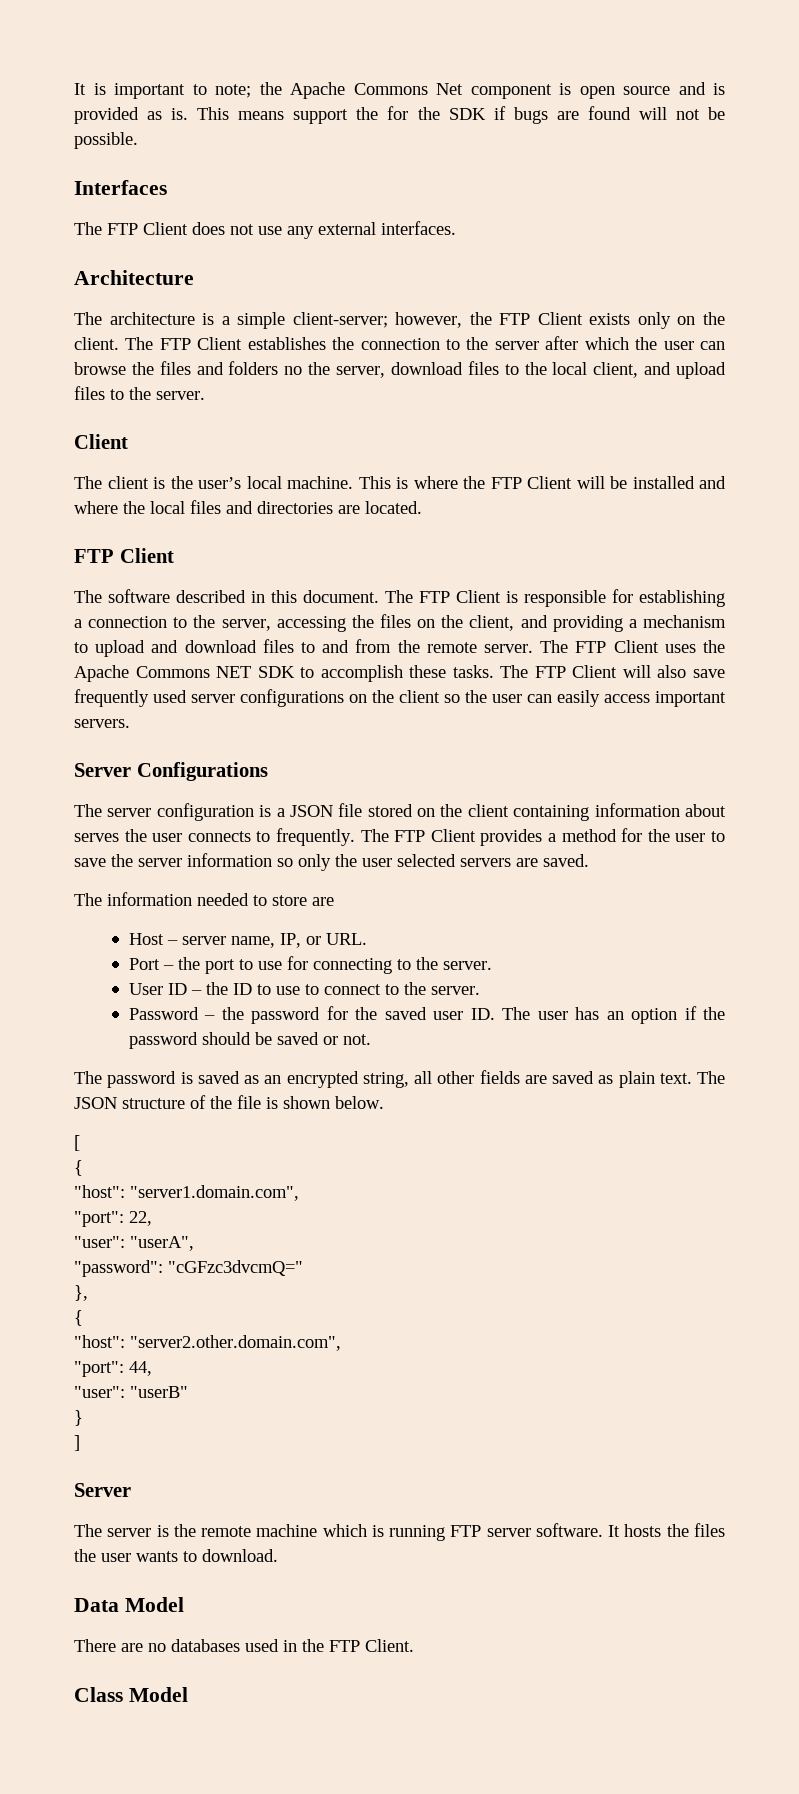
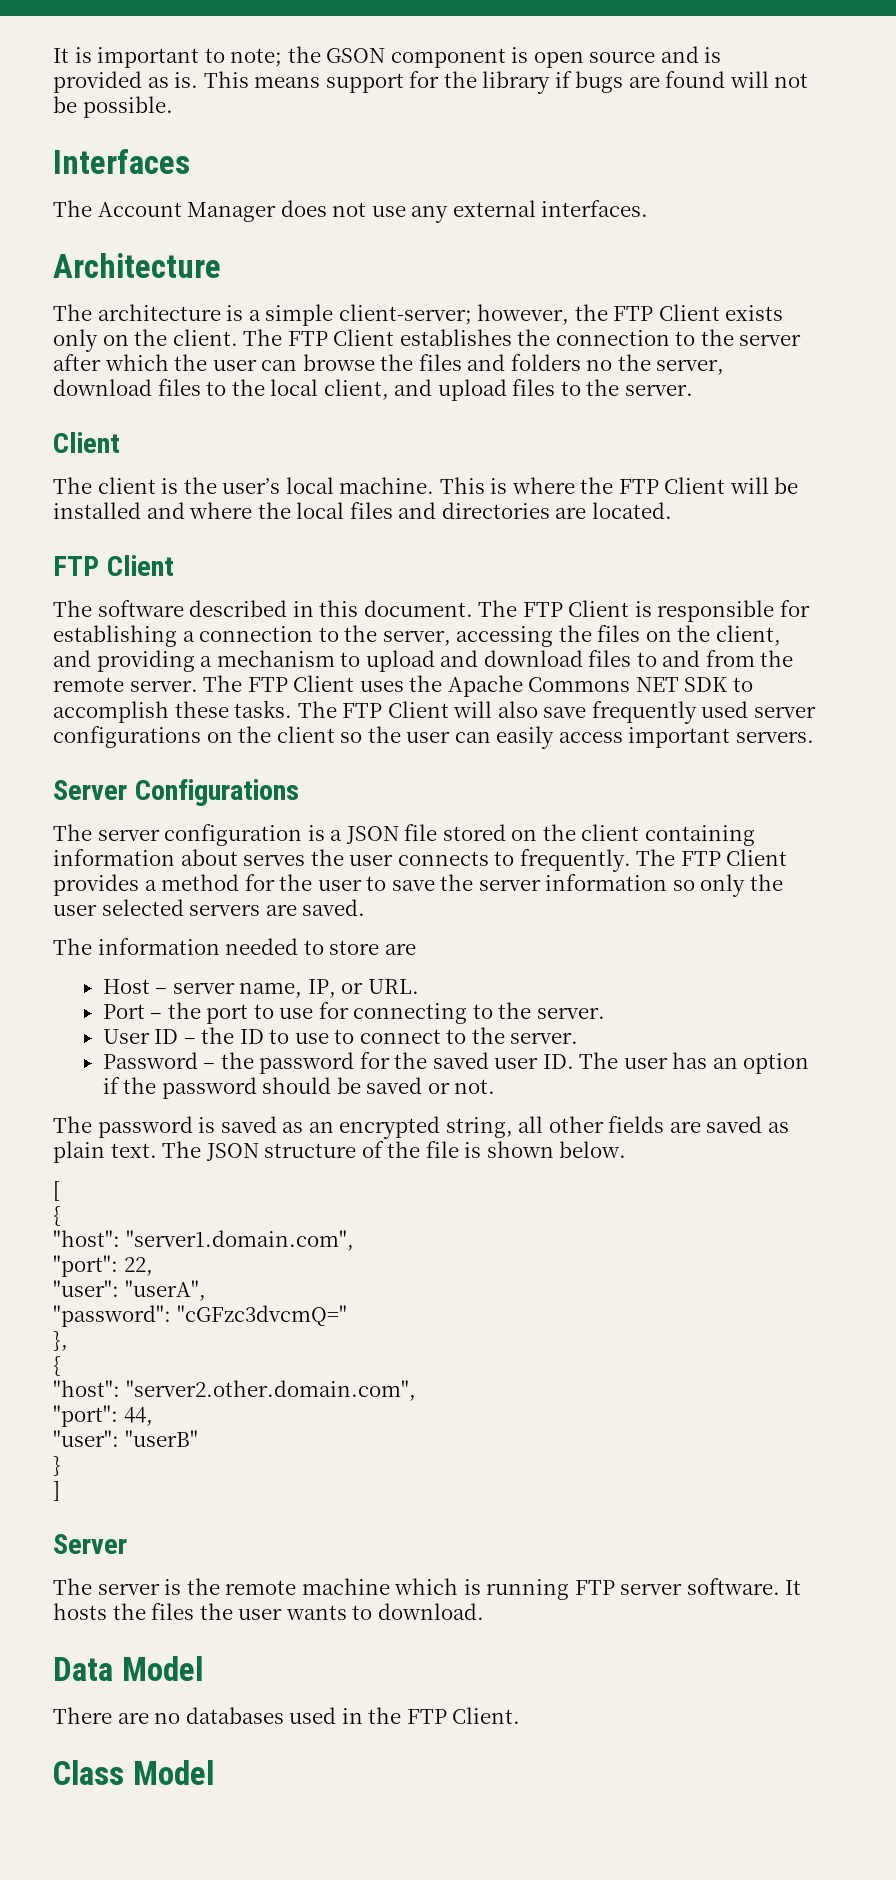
- It is important to note; the Apache Commons Net component is open source and is provided as is.
+ It is important to note; the GSON component is open source and is provided as is.
- This means support the for the SDK if bugs are found will not be possible.
+ This means support for the library if bugs are found will not be possible.
- The FTP Client does not use any external interfaces.
+ The Account Manager does not use any external interfaces.

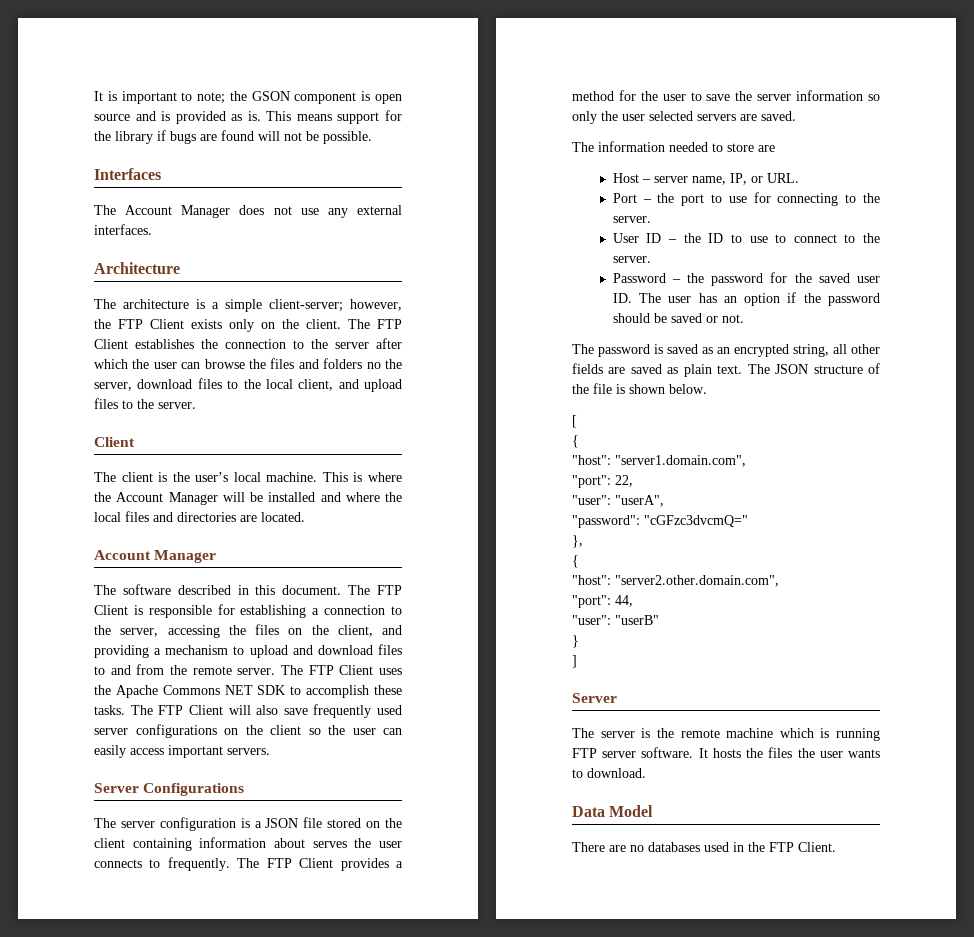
- This is where the FTP Client will be installed and where the local files and directories are located.
- FTP Client
+ This is where the Account Manager will be installed and where the local files and directories are located.
+ Account Manager
- Class Model

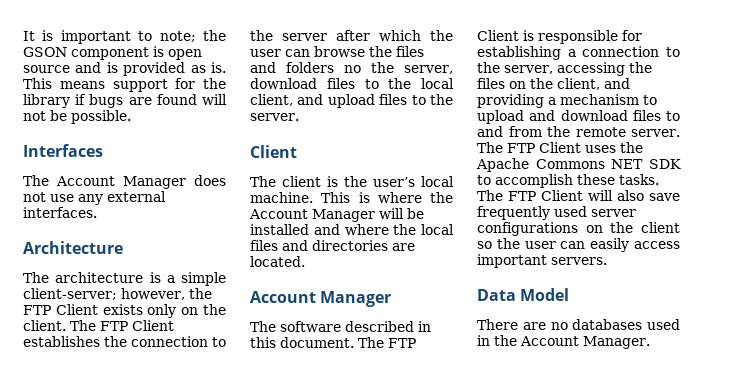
- Server Configurations
- The server configuration is a JSON file stored on the client containing information about serves the user connects to frequently. The FTP Client provides a method for the user to save the server information so only the user selected servers are saved.
- The information needed to store are
- Host – server name, IP, or URL.
- Port – the port to use for connecting to the server.
- User ID – the ID to use to connect to the server.
- Password – the password for the saved user ID. The user has an option if the password should be saved or not.
- The password is saved as an encrypted string, all other fields are saved as plain text. The JSON structure of the file is shown below.
- [
- {
- "host": "server1.domain.com",
- "port": 22,
- "user": "userA",
- "password": "cGFzc3dvcmQ="
- },
- {
- "host": "server2.other.domain.com",
- "port": 44,
- "user": "userB"
- }
- ]
- Server
- The server is the remote machine which is running FTP server software. It hosts the files the user wants to download.
- There are no databases used in the FTP Client.
+ There are no databases used in the Account Manager.

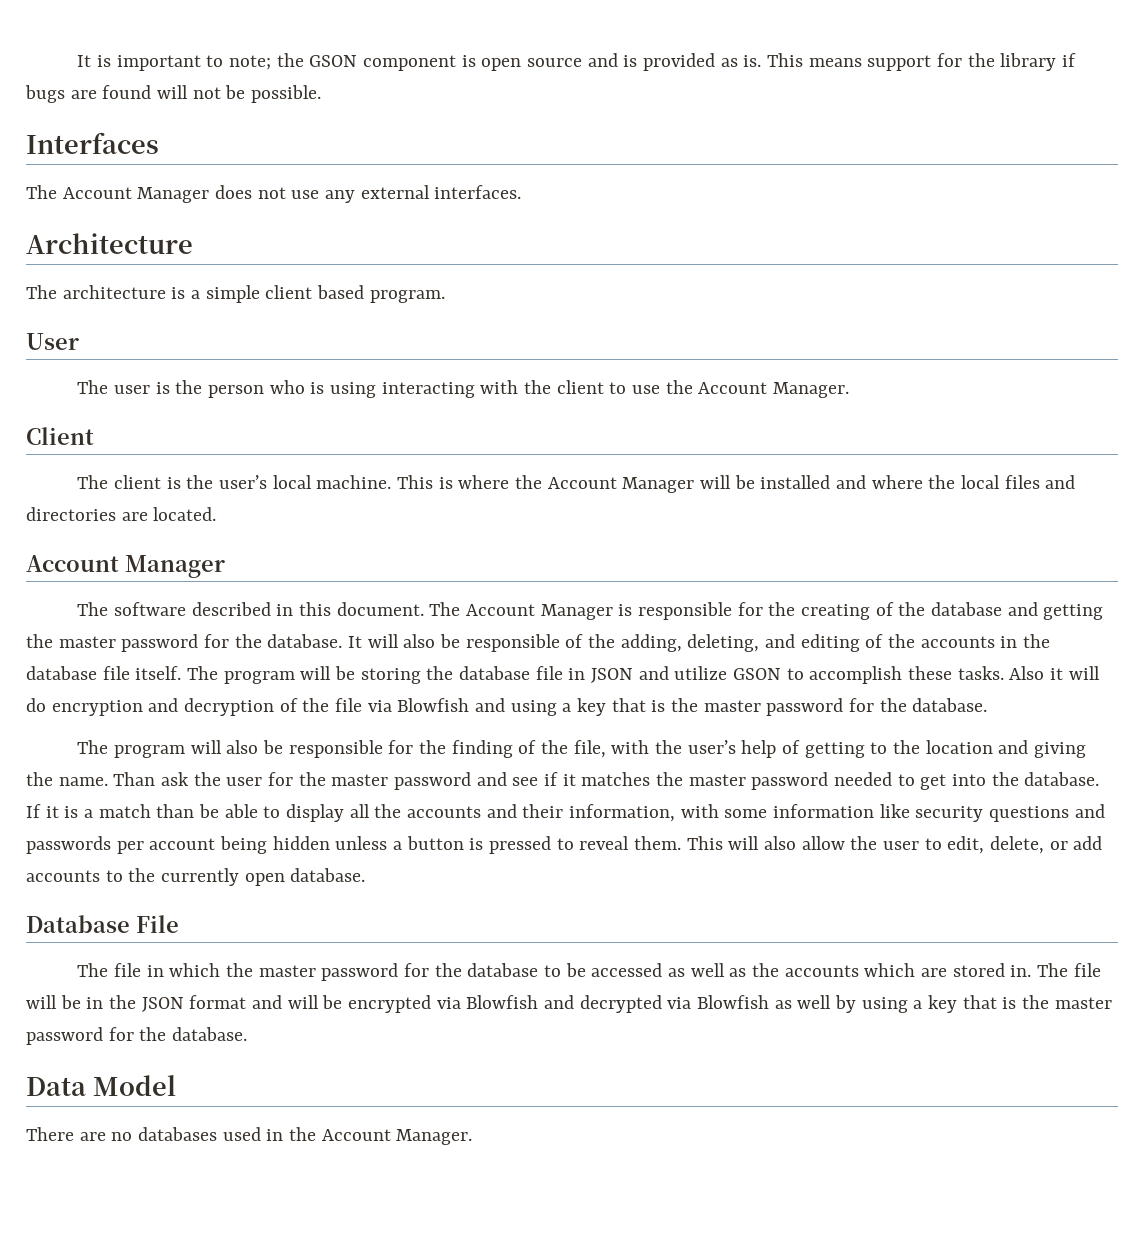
- The architecture is a simple client-server; however, the FTP Client exists only on the client. The FTP Client establishes the connection to the server after which the user can browse the files and folders no the server, download files to the local client, and upload files to the server.
+ The architecture is a simple client based program.
+ User
+ The user is the person who is using interacting with the client to use the Account Manager.
- The FTP Client is responsible for establishing a connection to the server, accessing the files on the client, and providing a mechanism to upload and download files to and from the remote server. The FTP Client uses the Apache Commons NET SDK to accomplish these tasks. The FTP Client will also save frequently used server configurations on the client so the user can easily access important servers.
+ The Account Manager is responsible for the creating of the database and getting the master password for the database. It will also be responsible of the adding, deleting, and editing of the accounts in the database file itself. The program will be storing the database file in JSON and utilize GSON to accomplish these tasks. Also it will do encryption and decryption of the file via Blowfish and using a key that is the master password for the database.
+ The program will also be responsible for the finding of the file, with the user’s help of getting to the location and giving the name. Than ask the user for the master password and see if it matches the master password needed to get into the database. If it is a match than be able to display all the accounts and their information, with some information like security questions and passwords per account being hidden unless a button is pressed to reveal them. This will also allow the user to edit, delete, or add accounts to the currently open database.
+ Database File
+ The file in which the master password for the database to be accessed as well as the accounts which are stored in. The file will be in the JSON format and will be encrypted via Blowfish and decrypted via Blowfish as well by using a key that is the master password for the database.

